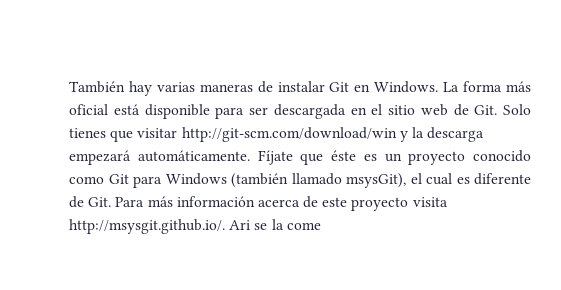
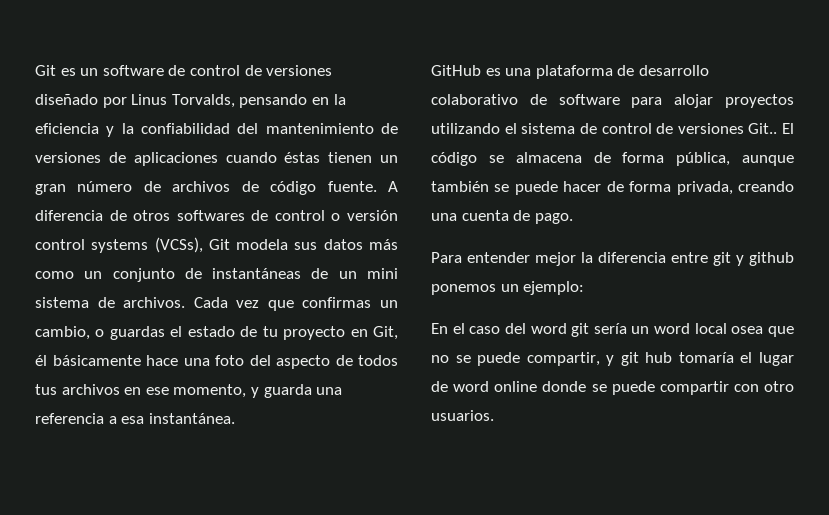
- También hay varias maneras de instalar Git en Windows. La forma más oficial está disponible para ser descargada en el sitio web de Git. Solo tienes que visitar http://git-scm.com/download/win y la descarga empezará automáticamente. Fíjate que éste es un proyecto conocido como Git para Windows (también llamado msysGit), el cual es diferente de Git. Para más información acerca de este proyecto visita http://msysgit.github.io/. Ari se la come
+ Git es un software de control de versiones diseñado por Linus Torvalds, pensando en la eficiencia y la confiabilidad del mantenimiento de versiones de aplicaciones cuando éstas tienen un gran número de archivos de código fuente. A diferencia de otros softwares de control o versión control systems (VCSs), Git modela sus datos más como un conjunto de instantáneas de un mini sistema de archivos. Cada vez que confirmas un cambio, o guardas el estado de tu proyecto en Git, él básicamente hace una foto del aspecto de todos tus archivos en ese momento, y guarda una referencia a esa instantánea.
+ GitHub es una plataforma de desarrollo colaborativo de software para alojar proyectos utilizando el sistema de control de versiones Git.. El código se almacena de forma pública, aunque también se puede hacer de forma privada, creando una cuenta de pago.
+ Para entender mejor la diferencia entre git y github ponemos un ejemplo:
+ En el caso del word git sería un word local osea que no se puede compartir, y git hub tomaría el lugar de word online donde se puede compartir con otro usuarios.

